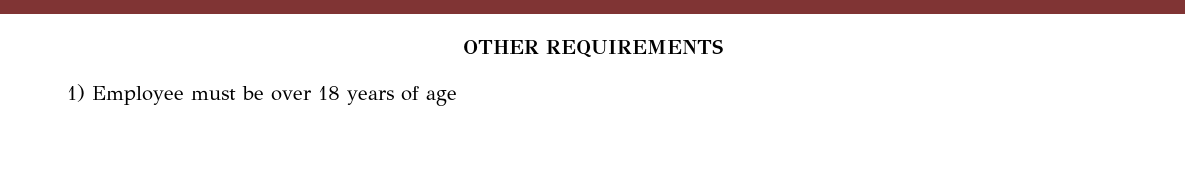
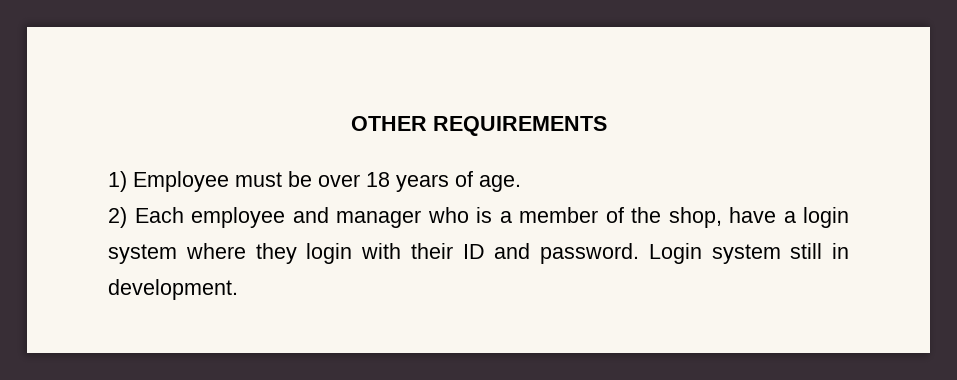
- 1) Employee must be over 18 years of age
+ 1) Employee must be over 18 years of age.
+ 2) Each employee and manager who is a member of the shop, have a login system where they login with their ID and password. Login system still in development.

